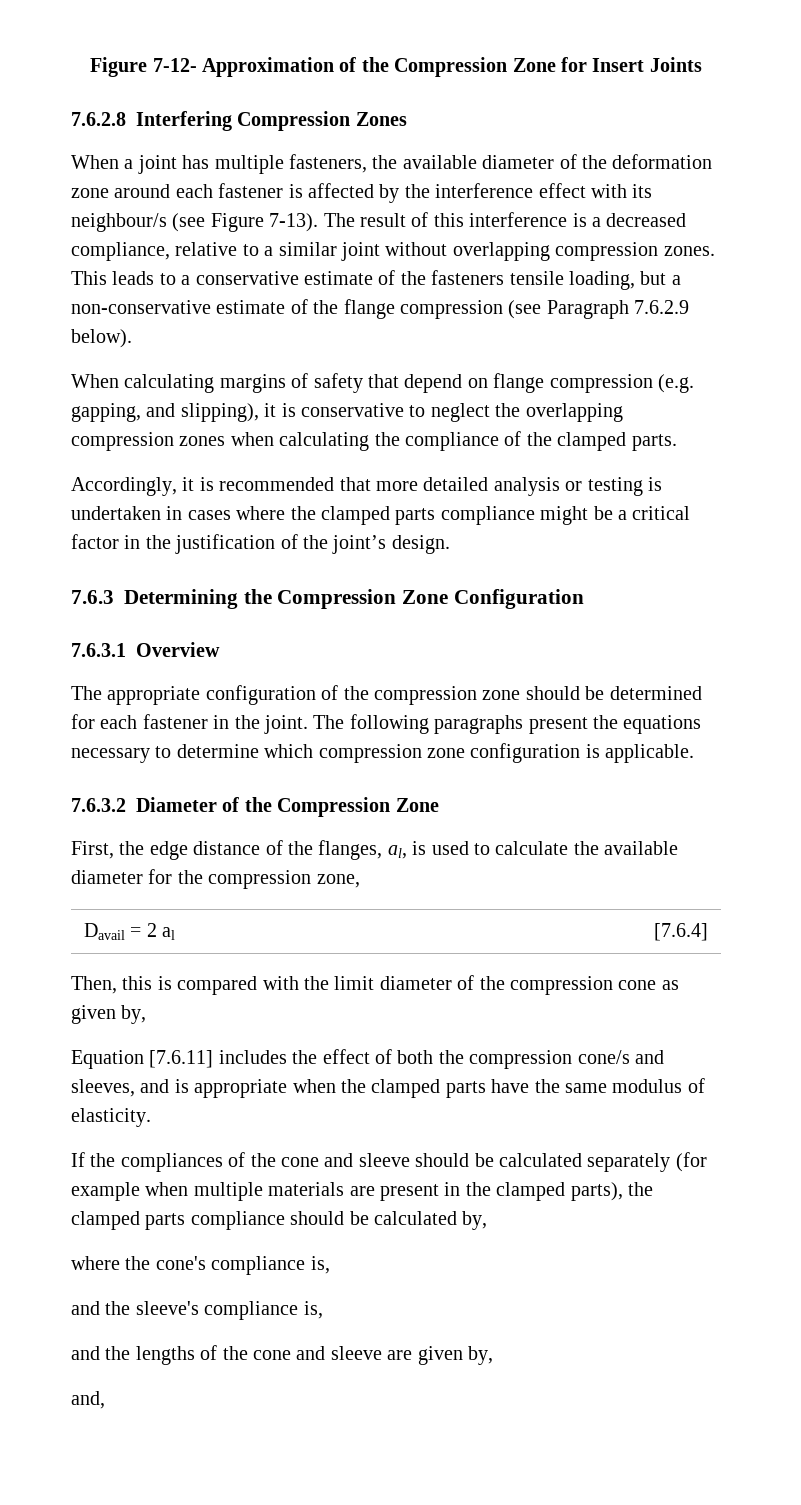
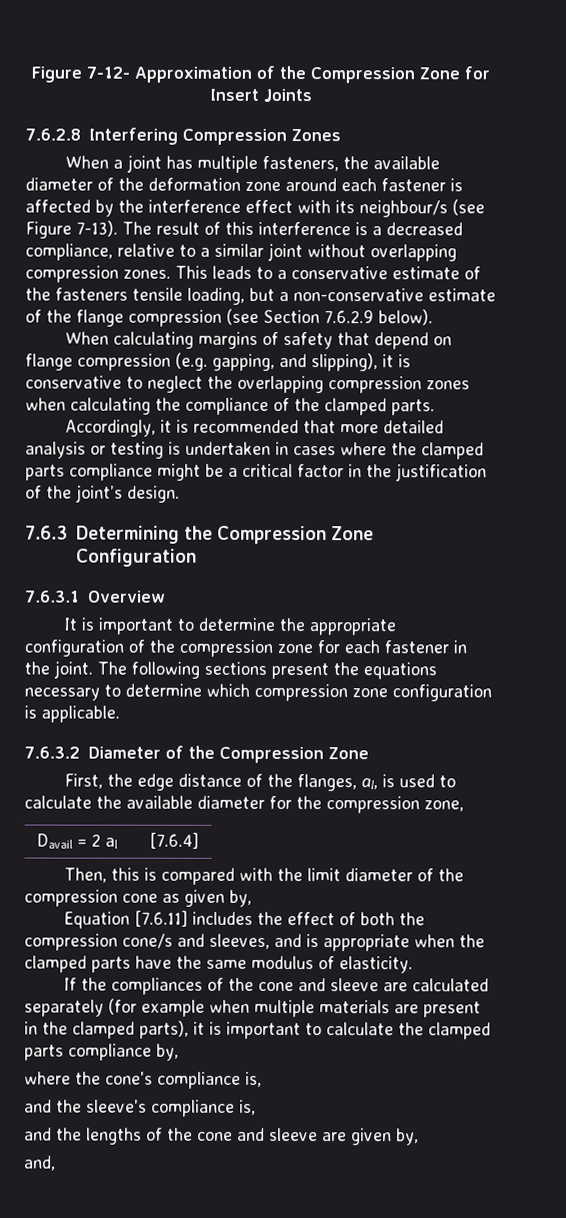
- This leads to a conservative estimate of the fasteners tensile loading, but a non-conservative estimate of the flange compression (see Paragraph 7.6.2.9 below).
+ This leads to a conservative estimate of the fasteners tensile loading, but a non-conservative estimate of the flange compression (see Section 7.6.2.9 below).
- The appropriate configuration of the compression zone should be determined for each fastener in the joint.
+ It is important to determine the appropriate configuration of the compression zone for each fastener in the joint.
- The following paragraphs present the equations necessary to determine which compression zone configuration is applicable.
+ The following sections present the equations necessary to determine which compression zone configuration is applicable.
- If the compliances of the cone and sleeve should be calculated separately (for example when multiple materials are present in the clamped parts), the clamped parts compliance should be calculated by,
+ If the compliances of the cone and sleeve are calculated separately (for example when multiple materials are present in the clamped parts), it is important to calculate the clamped parts compliance by,

